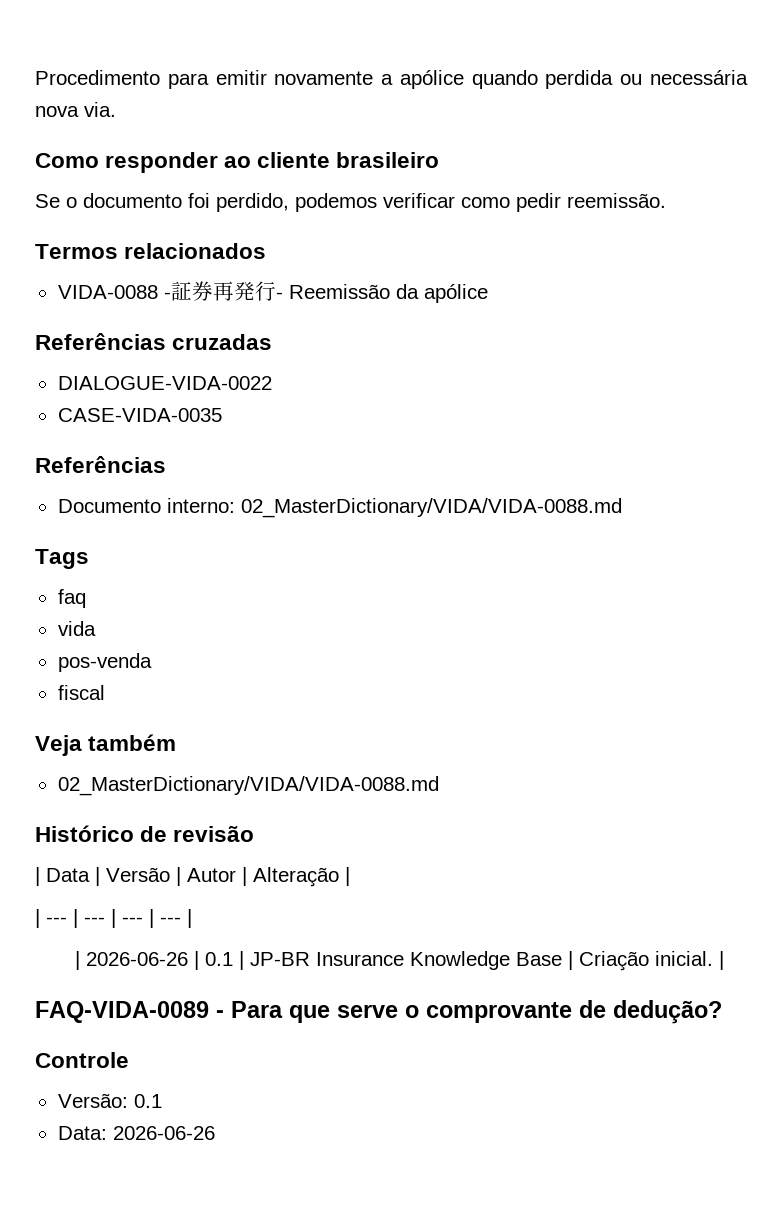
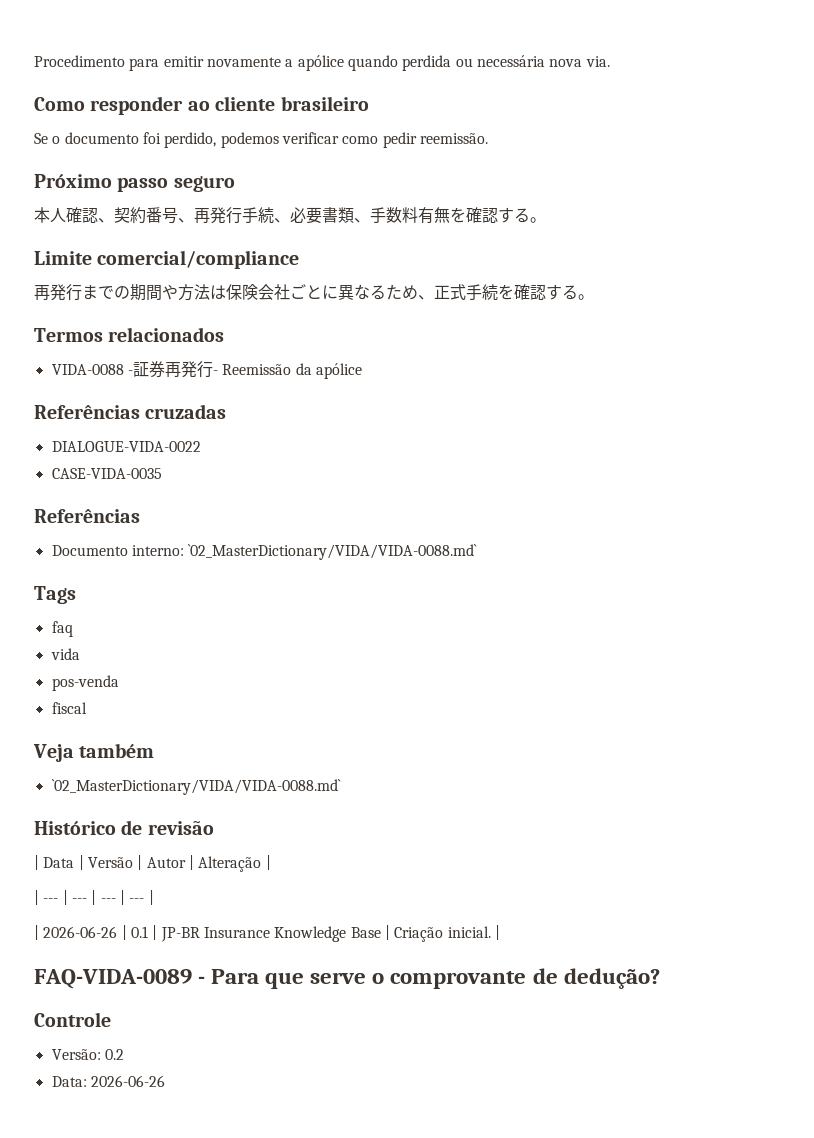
+ Próximo passo seguro
+ 本人確認、契約番号、再発行手続、必要書類、手数料有無を確認する。
+ Limite comercial/compliance
+ 再発行までの期間や方法は保険会社ごとに異なるため、正式手続を確認する。
- Documento interno: 02_MasterDictionary/VIDA/VIDA-0088.md
+ Documento interno: `02_MasterDictionary/VIDA/VIDA-0088.md`
  Veja também
- 02_MasterDictionary/VIDA/VIDA-0088.md
+ `02_MasterDictionary/VIDA/VIDA-0088.md`
- Versão: 0.1
+ Versão: 0.2

